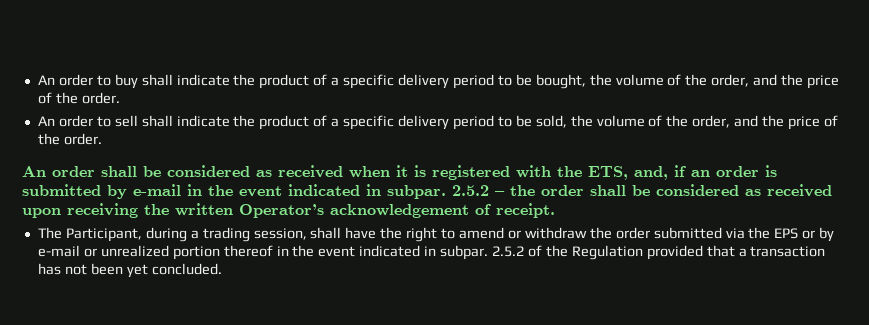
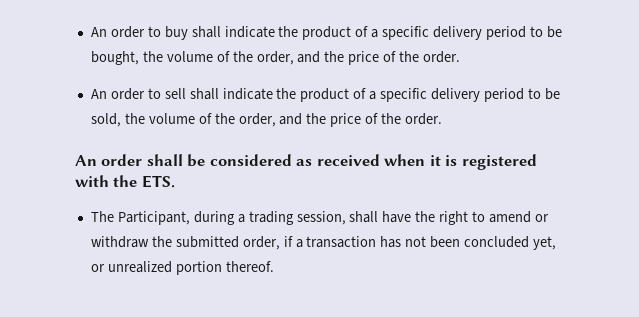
- An order shall be considered as received when it is registered with the ETS, and, if an order is submitted by e-mail in the event indicated in subpar. 2.5.2 – the order shall be considered as received upon receiving the written Operator’s acknowledgement of receipt.
+ An order shall be considered as received when it is registered with the ETS.
- The Participant, during a trading session, shall have the right to amend or withdraw the order submitted via the EPS or by e-mail or unrealized portion thereof in the event indicated in subpar. 2.5.2 of the Regulation provided that a transaction has not been yet concluded.
+ The Participant, during a trading session, shall have the right to amend or withdraw the submitted order, if a transaction has not been concluded yet, or unrealized portion thereof.

